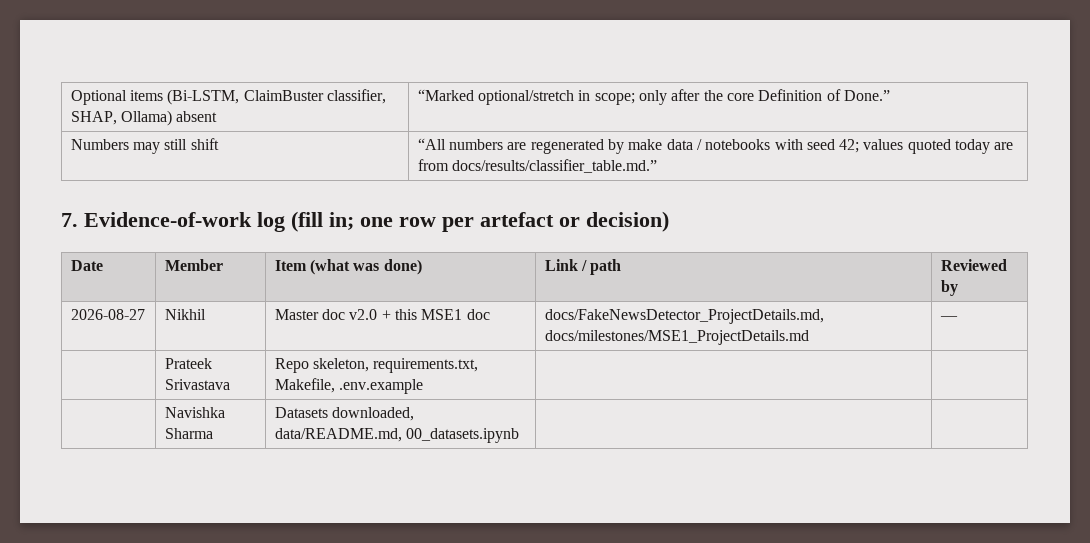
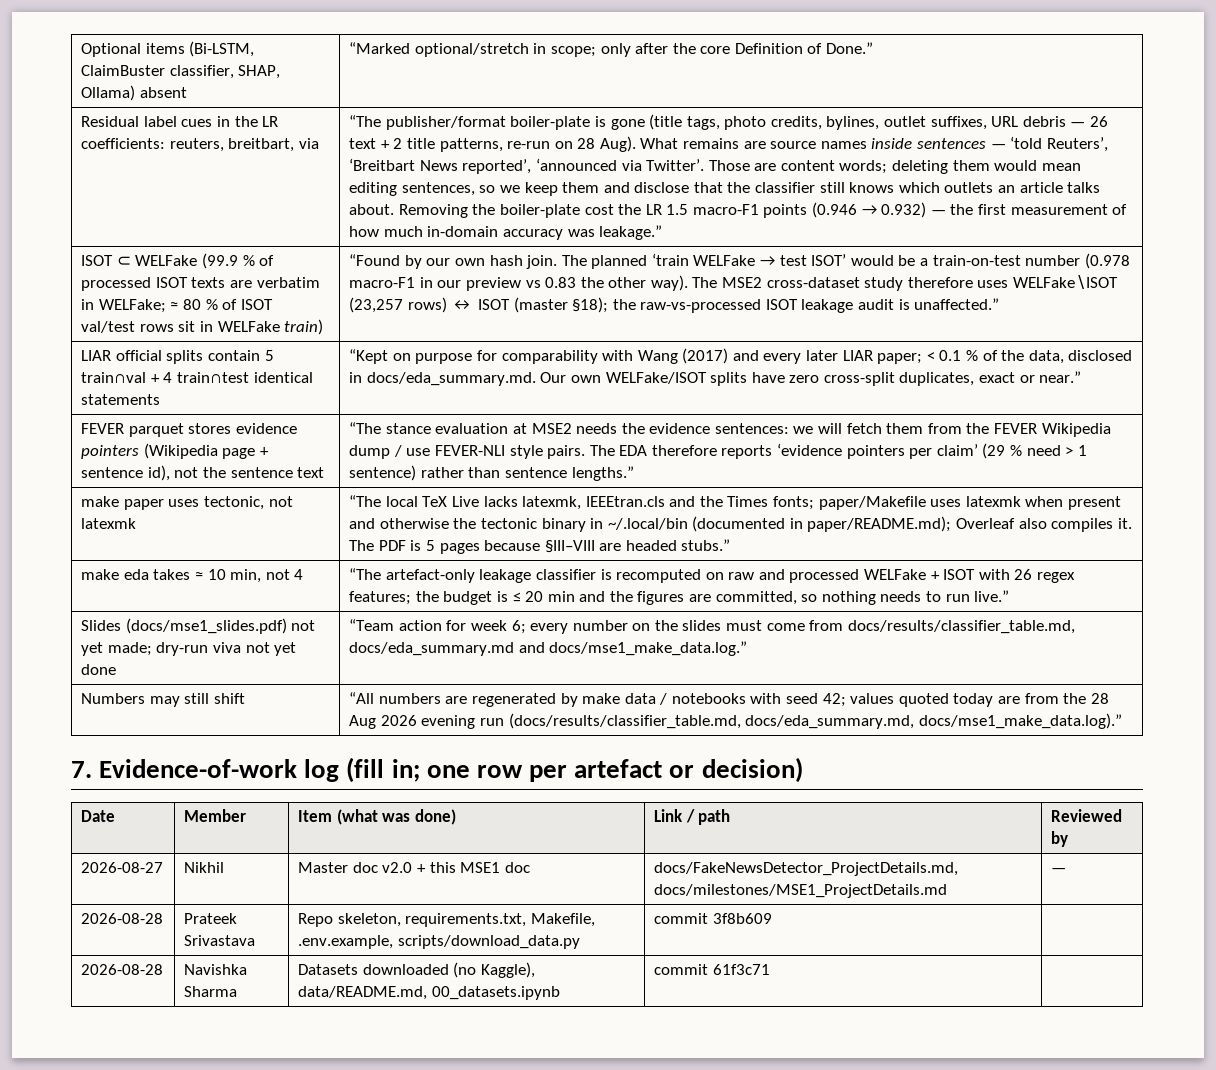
+ Residual label cues in the LR coefficients: reuters, breitbart, via | “The publisher/format boiler-plate is gone (title tags, photo credits, bylines, outlet suffixes, URL debris — 26 text + 2 title patterns, re-run on 28 Aug). What remains are source names inside sentences — ‘told Reuters’, ‘Breitbart News reported’, ‘announced via Twitter’. Those are content words; deleting them would mean editing sentences, so we keep them and disclose that the classifier still knows which outlets an article talks about. Removing the boiler-plate cost the LR 1.5 macro-F1 points (0.946 → 0.932) — the first measurement of how much in-domain accuracy was leakage.”
+ ISOT ⊂ WELFake (99.9 % of processed ISOT texts are verbatim in WELFake; ≈ 80 % of ISOT val/test rows sit in WELFake train) | “Found by our own hash join. The planned ‘train WELFake → test ISOT’ would be a train-on-test number (0.978 macro-F1 in our preview vs 0.83 the other way). The MSE2 cross-dataset study therefore uses WELFake∖ISOT (23,257 rows) ↔ ISOT (master §18); the raw-vs-processed ISOT leakage audit is unaffected.”
+ LIAR official splits contain 5 train∩val + 4 train∩test identical statements | “Kept on purpose for comparability with Wang (2017) and every later LIAR paper; < 0.1 % of the data, disclosed in docs/eda_summary.md. Our own WELFake/ISOT splits have zero cross-split duplicates, exact or near.”
+ FEVER parquet stores evidence pointers (Wikipedia page + sentence id), not the sentence text | “The stance evaluation at MSE2 needs the evidence sentences: we will fetch them from the FEVER Wikipedia dump / use FEVER-NLI style pairs. The EDA therefore reports ‘evidence pointers per claim’ (29 % need > 1 sentence) rather than sentence lengths.”
+ make paper uses tectonic, not latexmk | “The local TeX Live lacks latexmk, IEEEtran.cls and the Times fonts; paper/Makefile uses latexmk when present and otherwise the tectonic binary in ~/.local/bin (documented in paper/README.md); Overleaf also compiles it. The PDF is 5 pages because §III–VIII are headed stubs.”
+ make eda takes ≈ 10 min, not 4 | “The artefact-only leakage classifier is recomputed on raw and processed WELFake + ISOT with 26 regex features; the budget is ≤ 20 min and the figures are committed, so nothing needs to run live.”
+ Slides (docs/mse1_slides.pdf) not yet made; dry-run viva not yet done | “Team action for week 6; every number on the slides must come from docs/results/classifier_table.md, docs/eda_summary.md and docs/mse1_make_data.log.”
- Numbers may still shift | “All numbers are regenerated by make data / notebooks with seed 42; values quoted today are from docs/results/classifier_table.md.”
+ Numbers may still shift | “All numbers are regenerated by make data / notebooks with seed 42; values quoted today are from the 28 Aug 2026 evening run (docs/results/classifier_table.md, docs/eda_summary.md, docs/mse1_make_data.log).”
- | Prateek Srivastava | Repo skeleton, requirements.txt, Makefile, .env.example | |
- | Navishka Sharma | Datasets downloaded, data/README.md, 00_datasets.ipynb | |
+ 2026-08-28 | Prateek Srivastava | Repo skeleton, requirements.txt, Makefile, .env.example, scripts/download_data.py | commit 3f8b609 |
+ 2026-08-28 | Navishka Sharma | Datasets downloaded (no Kaggle), data/README.md, 00_datasets.ipynb | commit 61f3c71 |

